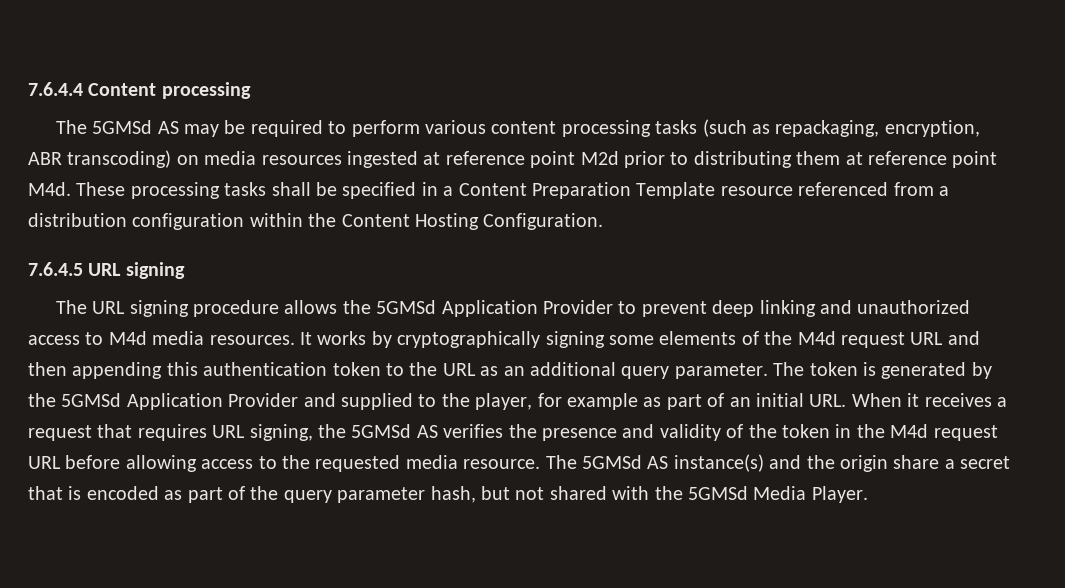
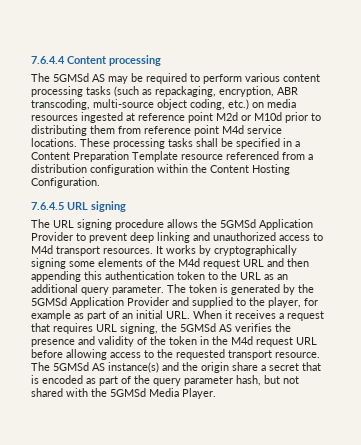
- The 5GMSd AS may be required to perform various content processing tasks (such as repackaging, encryption, ABR transcoding) on media resources ingested at reference point M2d prior to distributing them at reference point M4d. These processing tasks shall be specified in a Content Preparation Template resource referenced from a distribution configuration within the Content Hosting Configuration.
+ The 5GMSd AS may be required to perform various content processing tasks (such as repackaging, encryption, ABR transcoding, multi-source object coding, etc.) on media resources ingested at reference point M2d or M10d prior to distributing them from reference point M4d service locations. These processing tasks shall be specified in a Content Preparation Template resource referenced from a distribution configuration within the Content Hosting Configuration.
- The URL signing procedure allows the 5GMSd Application Provider to prevent deep linking and unauthorized access to M4d media resources.
+ The URL signing procedure allows the 5GMSd Application Provider to prevent deep linking and unauthorized access to M4d transport resources.
- The token is generated by the 5GMSd Application Provider and supplied to the player, for example as part of an initial URL. When it receives a request that requires URL signing, the 5GMSd AS verifies the presence and validity of the token in the M4d request URL before allowing access to the requested media resource.
+ The token is generated by the 5GMSd Application Provider and supplied to the player, for example as part of an initial URL. When it receives a request that requires URL signing, the 5GMSd AS verifies the presence and validity of the token in the M4d request URL before allowing access to the requested transport resource.

